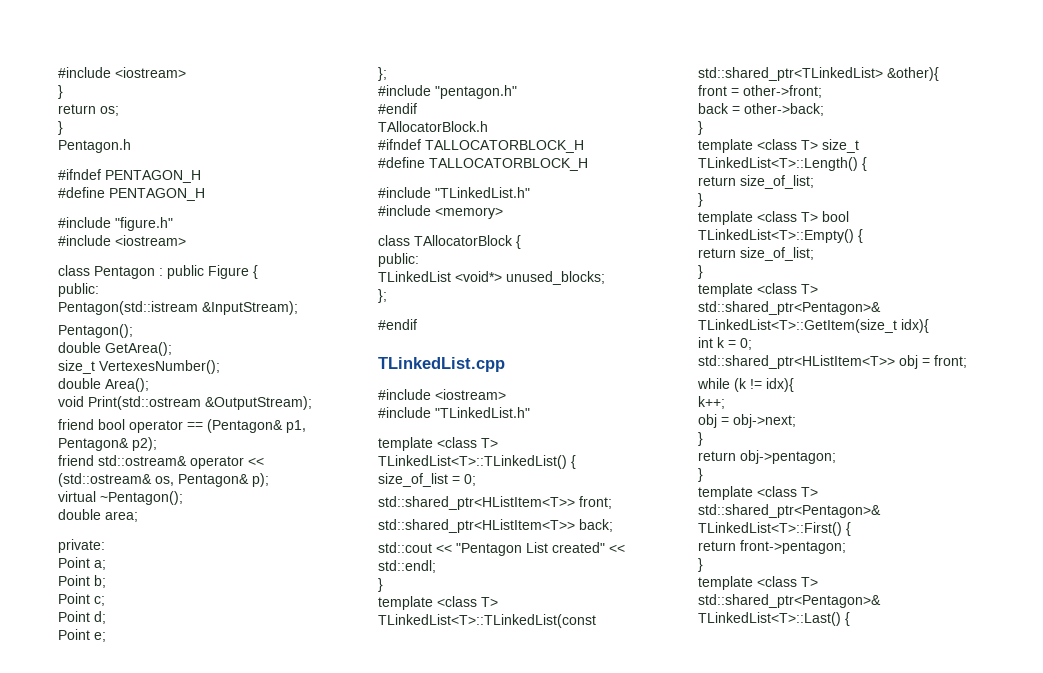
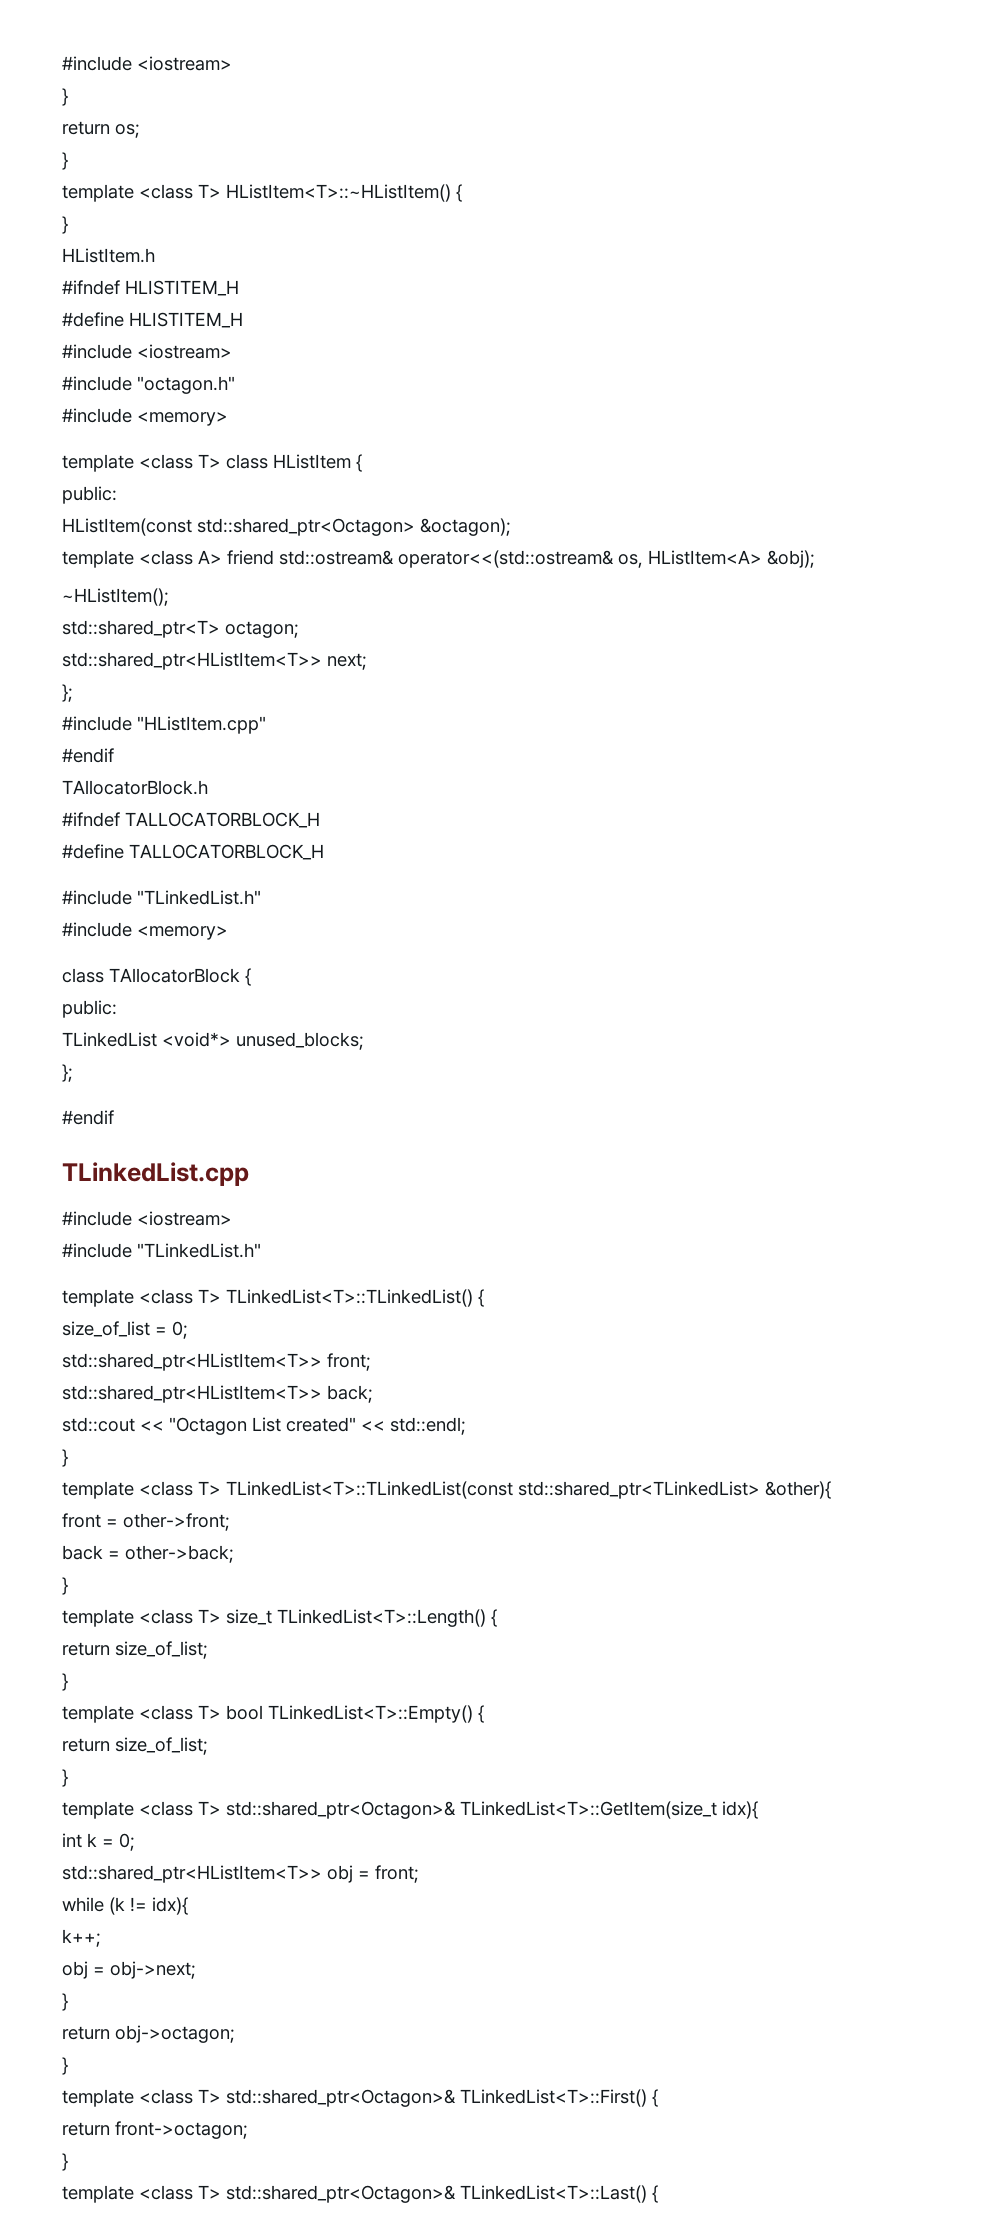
- Pentagon.h
- #ifndef PENTAGON_H
- #define PENTAGON_H
- #include "figure.h"
+ template <class T> HListItem<T>::~HListItem() {
+ }
+ HListItem.h
+ #ifndef HLISTITEM_H
+ #define HLISTITEM_H
  #include <iostream>
- class Pentagon : public Figure {
+ #include "octagon.h"
+ #include <memory>
+ template <class T> class HListItem {
  public:
- Pentagon(std::istream &InputStream);
- Pentagon();
- double GetArea();
- size_t VertexesNumber();
- double Area();
- void Print(std::ostream &OutputStream);
- friend bool operator == (Pentagon& p1, Pentagon& p2);
- friend std::ostream& operator << (std::ostream& os, Pentagon& p);
- virtual ~Pentagon();
- double area;
- private:
- Point a;
- Point b;
- Point c;
- Point d;
- Point e;
+ HListItem(const std::shared_ptr<Octagon> &octagon);
+ template <class A> friend std::ostream& operator<<(std::ostream& os, HListItem<A> &obj);
+ ~HListItem();
+ std::shared_ptr<T> octagon;
+ std::shared_ptr<HListItem<T>> next;
- #include "pentagon.h"
+ #include "HListItem.cpp"
- std::cout << "Pentagon List created" << std::endl;
+ std::cout << "Octagon List created" << std::endl;
- template <class T> std::shared_ptr<Pentagon>& TLinkedList<T>::GetItem(size_t idx){
+ template <class T> std::shared_ptr<Octagon>& TLinkedList<T>::GetItem(size_t idx){
- return obj->pentagon;
+ return obj->octagon;
  }
- template <class T> std::shared_ptr<Pentagon>& TLinkedList<T>::First() {
+ template <class T> std::shared_ptr<Octagon>& TLinkedList<T>::First() {
- return front->pentagon;
+ return front->octagon;
  }
- template <class T> std::shared_ptr<Pentagon>& TLinkedList<T>::Last() {
+ template <class T> std::shared_ptr<Octagon>& TLinkedList<T>::Last() {

